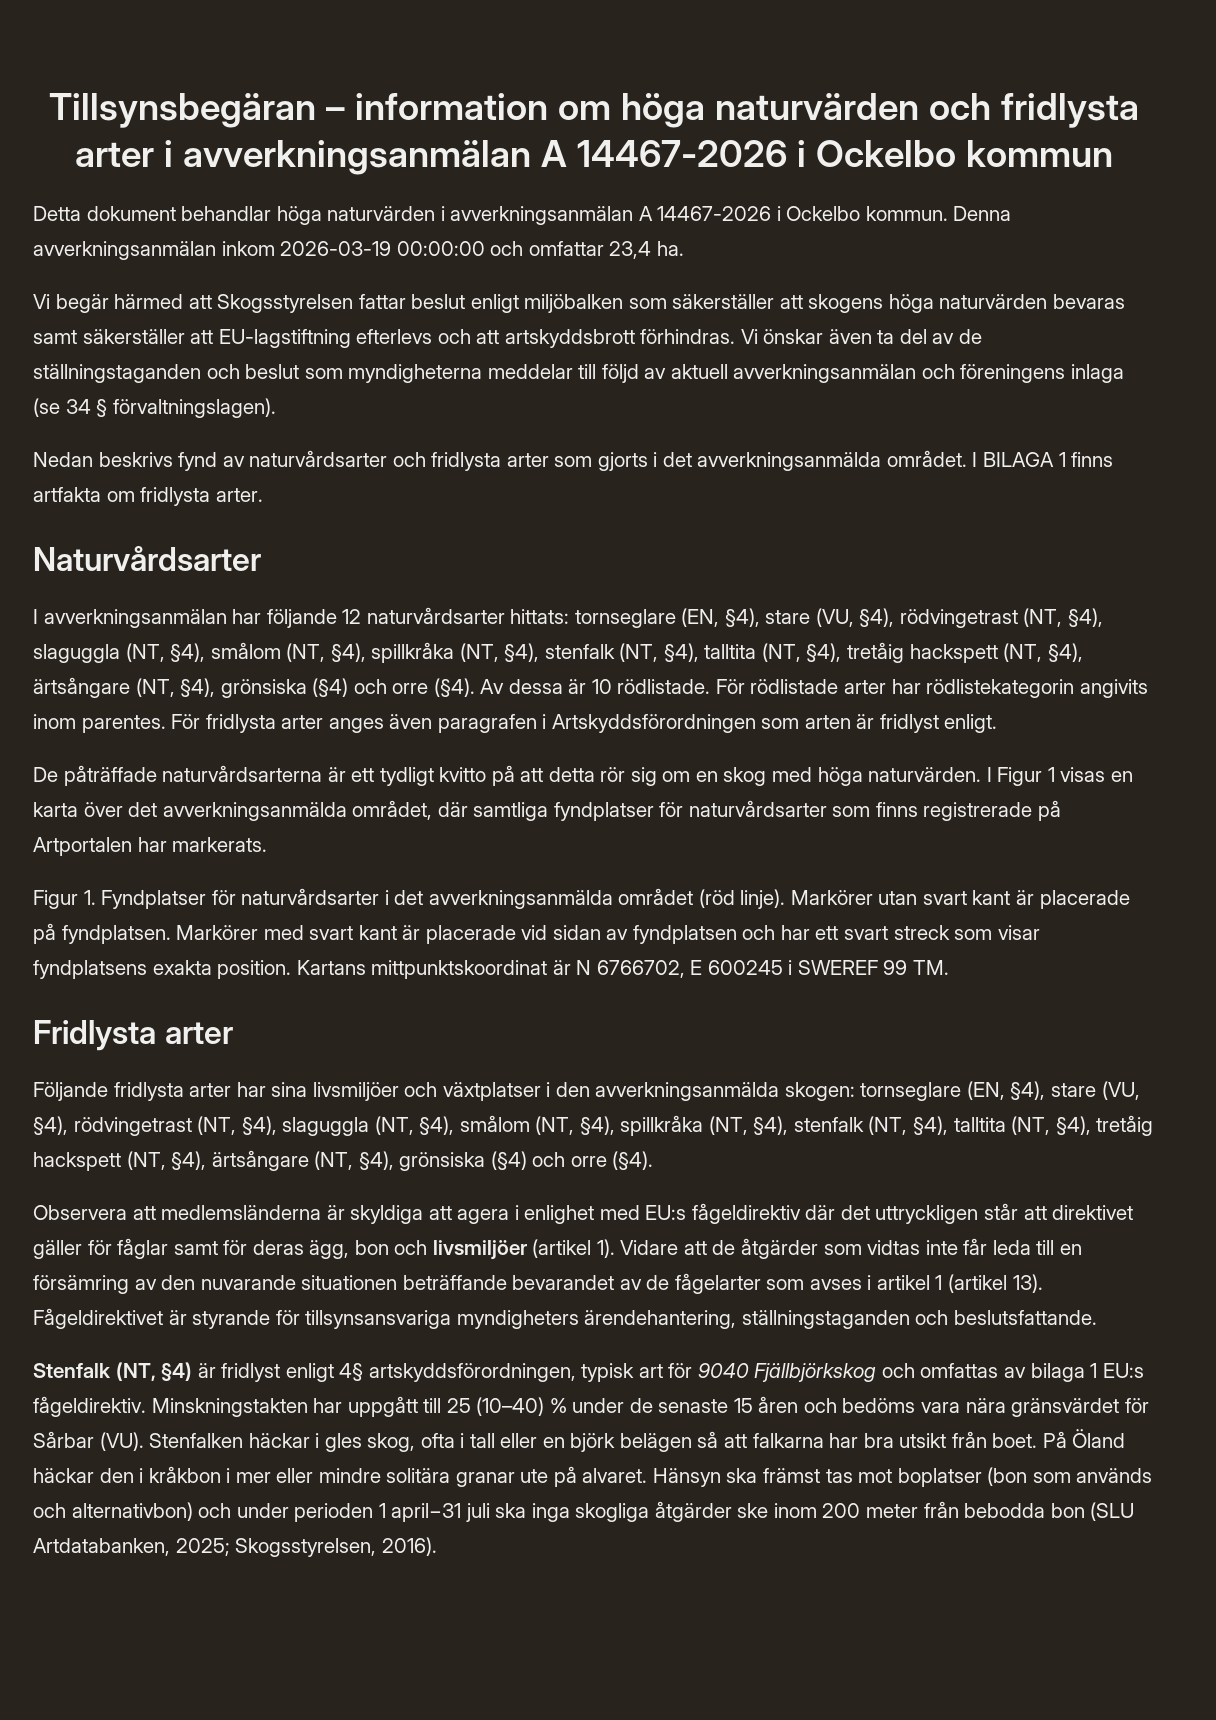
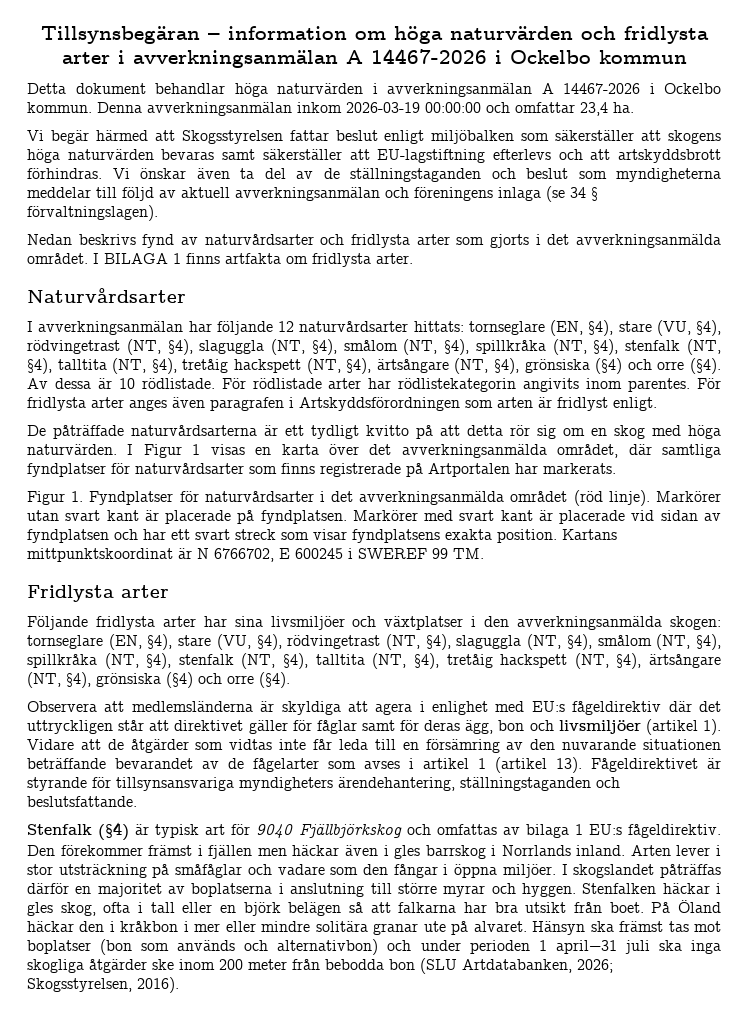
- Stenfalk (NT, §4) är fridlyst enligt 4§ artskyddsförordningen, typisk art för 9040 Fjällbjörkskog och omfattas av bilaga 1 EU:s fågeldirektiv.
+ Stenfalk (§4) är typisk art för 9040 Fjällbjörkskog och omfattas av bilaga 1 EU:s fågeldirektiv.
- Minskningstakten har uppgått till 25 (10–40) % under de senaste 15 åren och bedöms vara nära gränsvärdet för Sårbar (VU). Stenfalken häckar i gles skog, ofta i tall eller en björk belägen så att falkarna har bra utsikt från boet.
+ Den förekommer främst i fjällen men häckar även i gles barrskog i Norrlands inland. Arten lever i stor utsträckning på småfåglar och vadare som den fångar i öppna miljöer. I skogslandet påträffas därför en majoritet av boplatserna i anslutning till större myrar och hyggen. Stenfalken häckar i gles skog, ofta i tall eller en björk belägen så att falkarna har bra utsikt från boet.
- Hänsyn ska främst tas mot boplatser (bon som används och alternativbon) och under perioden 1 april−31 juli ska inga skogliga åtgärder ske inom 200 meter från bebodda bon (SLU Artdatabanken, 2025; Skogsstyrelsen, 2016).
+ Hänsyn ska främst tas mot boplatser (bon som används och alternativbon) och under perioden 1 april−31 juli ska inga skogliga åtgärder ske inom 200 meter från bebodda bon (SLU Artdatabanken, 2026; Skogsstyrelsen, 2016).

